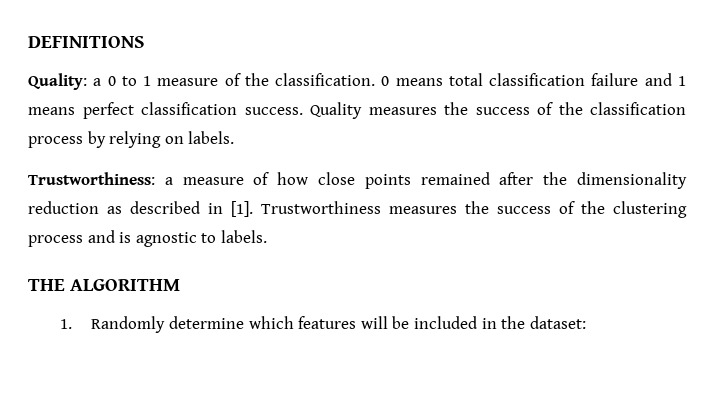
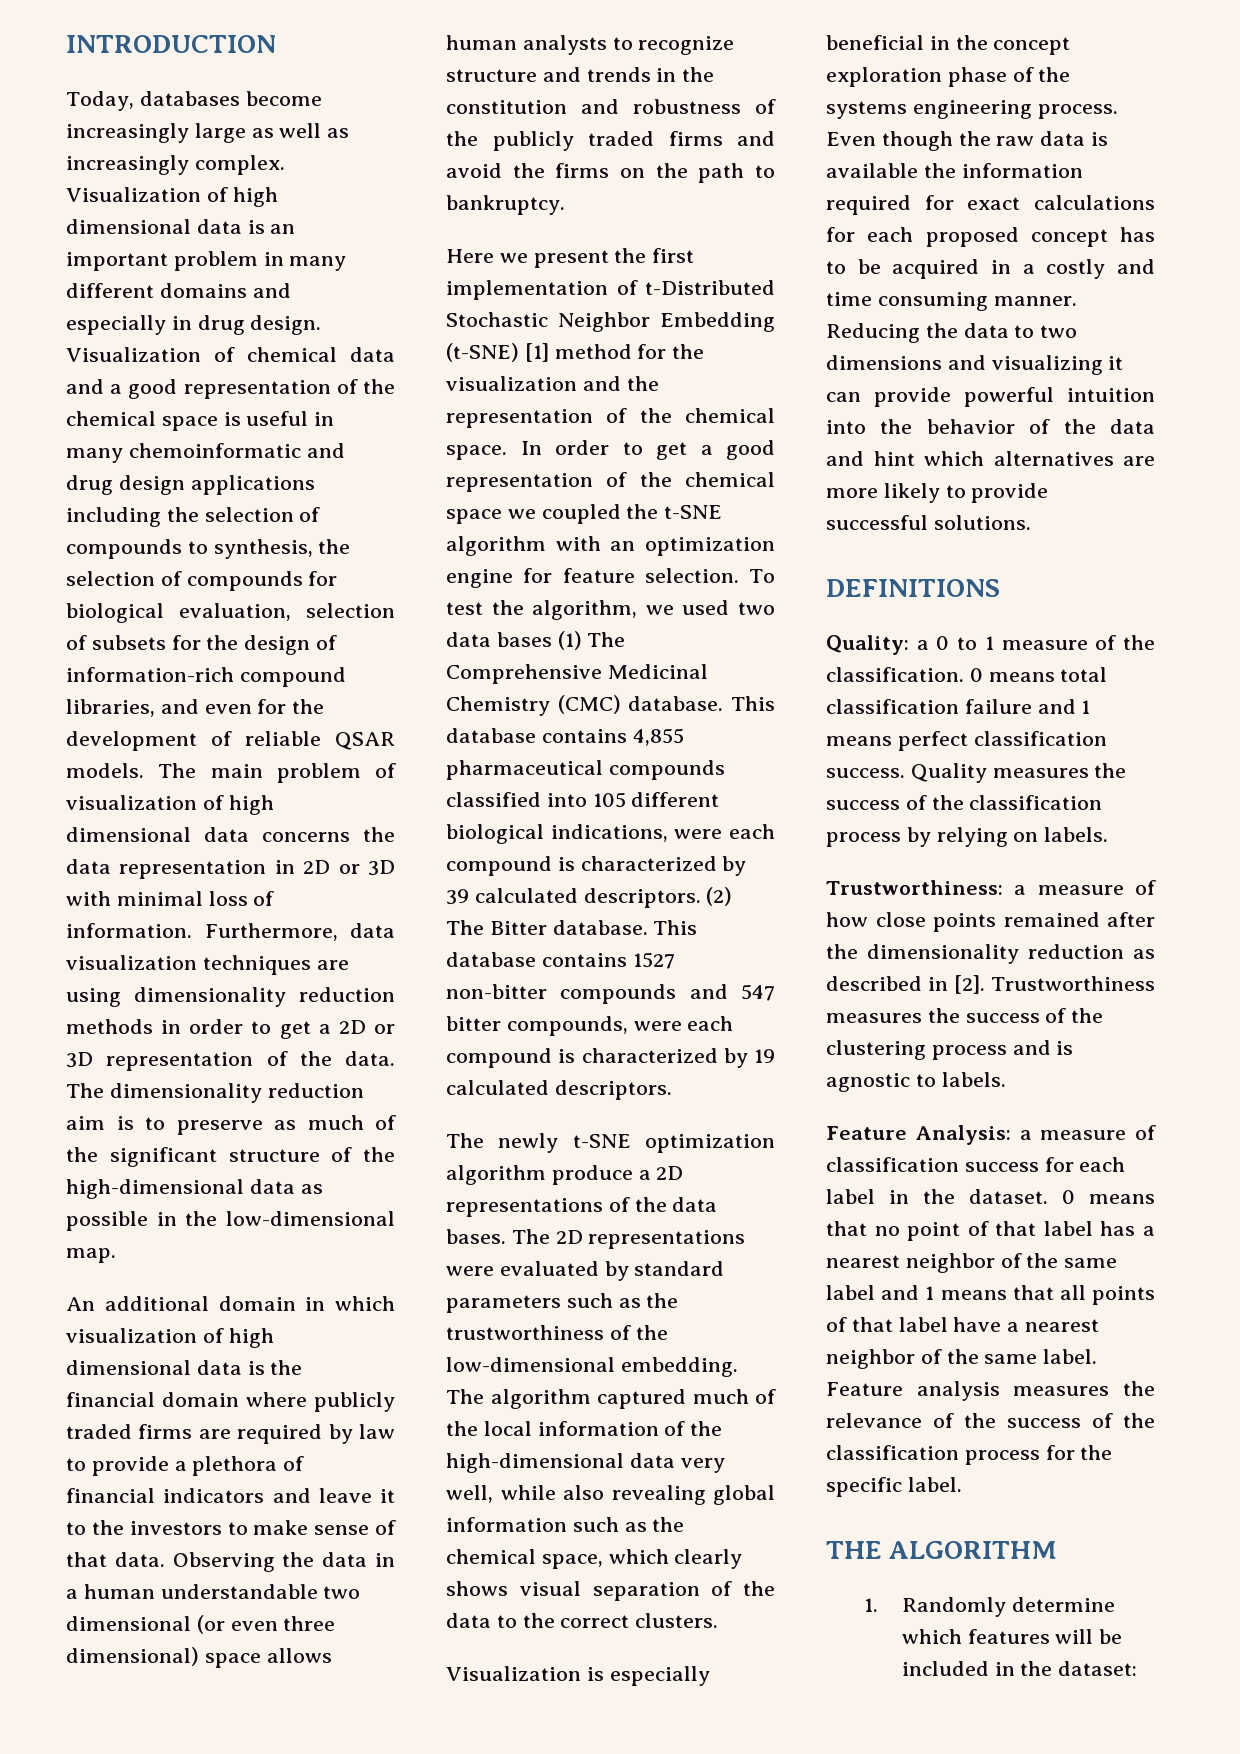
+ INTRODUCTION
+ Today, databases become increasingly large as well as increasingly complex. Visualization of high dimensional data is an important problem in many different domains and especially in drug design. Visualization of chemical data and a good representation of the chemical space is useful in many chemoinformatic and drug design applications including the selection of compounds to synthesis, the selection of compounds for biological evaluation, selection of subsets for the design of information-rich compound libraries, and even for the development of reliable QSAR models. The main problem of visualization of high dimensional data concerns the data representation in 2D or 3D with minimal loss of information. Furthermore, data visualization techniques are using dimensionality reduction methods in order to get a 2D or 3D representation of the data. The dimensionality reduction aim is to preserve as much of the significant structure of the high-dimensional data as possible in the low-dimensional map.
+ An additional domain in which visualization of high dimensional data is the financial domain where publicly traded firms are required by law to provide a plethora of financial indicators and leave it to the investors to make sense of that data. Observing the data in a human understandable two dimensional (or even three dimensional) space allows human analysts to recognize structure and trends in the constitution and robustness of the publicly traded firms and avoid the firms on the path to bankruptcy.
+ Here we present the first implementation of t-Distributed Stochastic Neighbor Embedding (t-SNE) [1] method for the visualization and the representation of the chemical space. In order to get a good representation of the chemical space we coupled the t-SNE algorithm with an optimization engine for feature selection. To test the algorithm, we used two data bases (1) The Comprehensive Medicinal Chemistry (CMC) database. This database contains 4,855 pharmaceutical compounds classified into 105 different biological indications, were each compound is characterized by 39 calculated descriptors. (2) The Bitter database. This database contains 1527 non-bitter compounds and 547 bitter compounds, were each compound is characterized by 19 calculated descriptors.
+ The newly t-SNE optimization algorithm produce a 2D representations of the data bases. The 2D representations were evaluated by standard parameters such as the trustworthiness of the low-dimensional embedding. The algorithm captured much of the local information of the high-dimensional data very well, while also revealing global information such as the chemical space, which clearly shows visual separation of the data to the correct clusters.
+ Visualization is especially beneficial in the concept exploration phase of the systems engineering process. Even though the raw data is available the information required for exact calculations for each proposed concept has to be acquired in a costly and time consuming manner. Reducing the data to two dimensions and visualizing it can provide powerful intuition into the behavior of the data and hint which alternatives are more likely to provide successful solutions.
- Trustworthiness: a measure of how close points remained after the dimensionality reduction as described in [1].
+ Trustworthiness: a measure of how close points remained after the dimensionality reduction as described in [2].
+ Feature Analysis: a measure of classification success for each label in the dataset. 0 means that no point of that label has a nearest neighbor of the same label and 1 means that all points of that label have a nearest neighbor of the same label. Feature analysis measures the relevance of the success of the classification process for the specific label.

